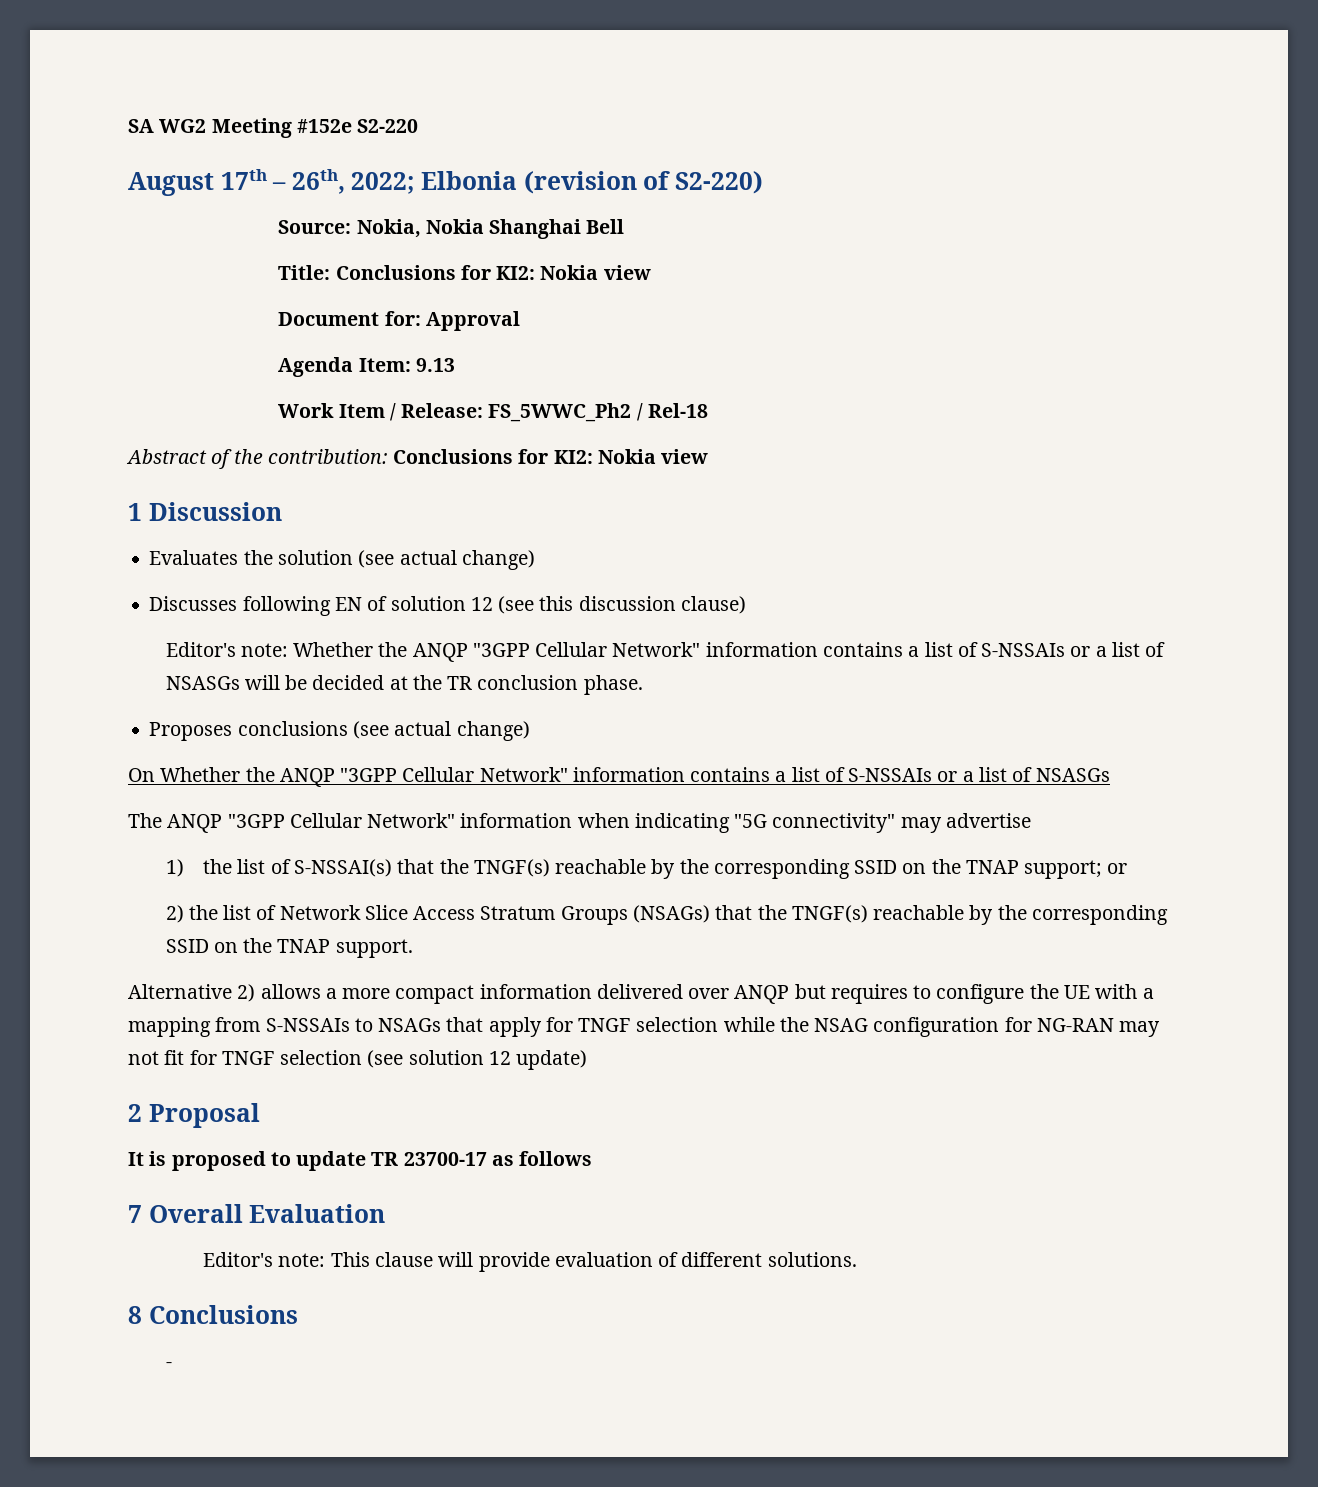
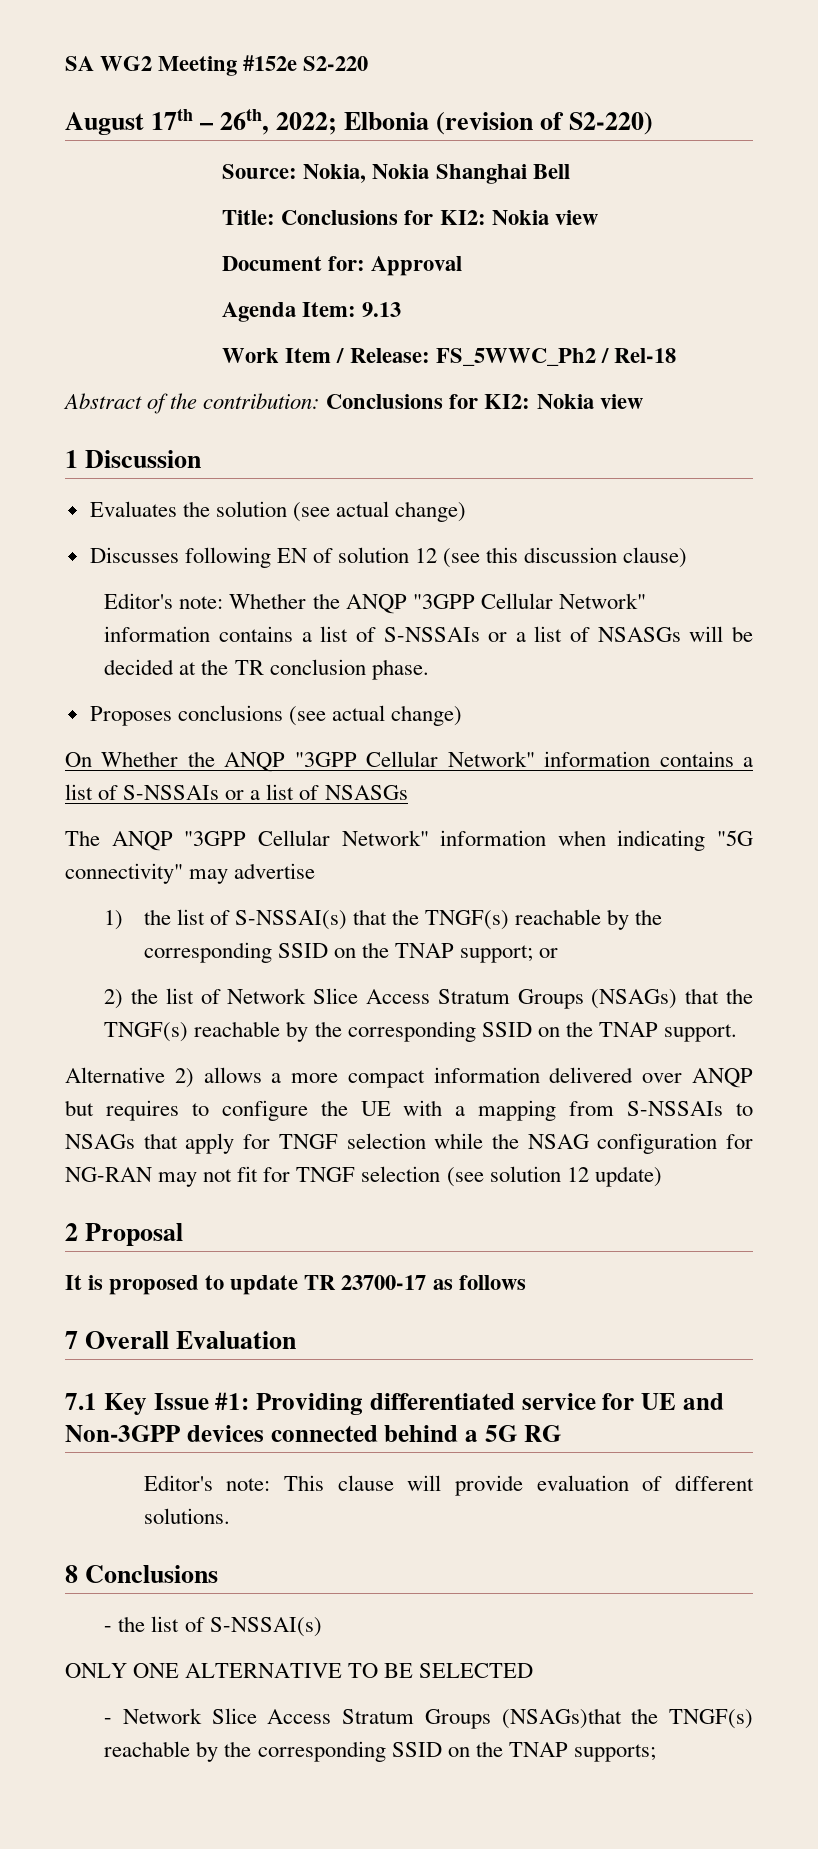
+ 7.1 Key Issue #1: Providing differentiated service for UE and Non-3GPP devices connected behind a 5G RG
  8 Conclusions
- -
+ - the list of S-NSSAI(s)
+ ONLY ONE ALTERNATIVE TO BE SELECTED
+ - Network Slice Access Stratum Groups (NSAGs)that the TNGF(s) reachable by the corresponding SSID on the TNAP supports;

